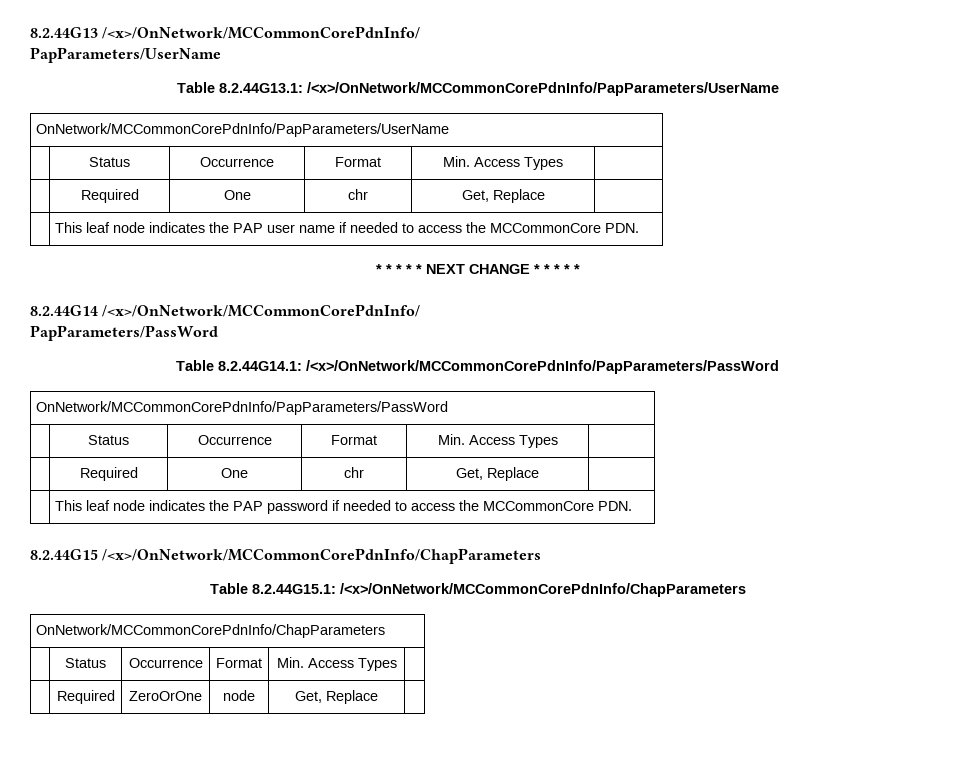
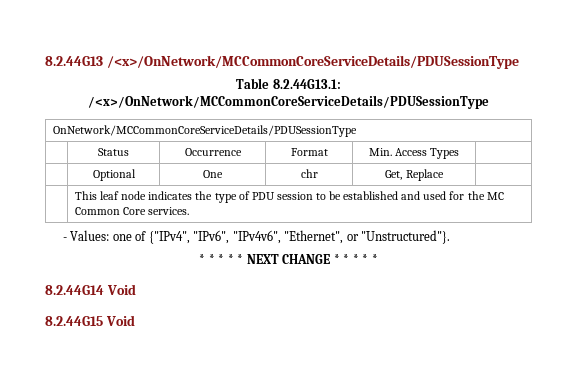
- 8.2.44G13 /<x>/OnNetwork/MCCommonCorePdnInfo/
- PapParameters/UserName
+ 8.2.44G13 /<x>/OnNetwork/MCCommonCoreServiceDetails/PDUSessionType
- Table 8.2.44G13.1: /<x>/OnNetwork/MCCommonCorePdnInfo/PapParameters/UserName
- OnNetwork/MCCommonCorePdnInfo/PapParameters/UserName
+ Table 8.2.44G13.1: /<x>/OnNetwork/MCCommonCoreServiceDetails/PDUSessionType
+ OnNetwork/MCCommonCoreServiceDetails/PDUSessionType
  | Status | Occurrence | Format | Min. Access Types |
- | Required | One | chr | Get, Replace |
- | This leaf node indicates the PAP user name if needed to access the MCCommonCore PDN.
+ | Optional | One | chr | Get, Replace |
+ | This leaf node indicates the type of PDU session to be established and used for the MC Common Core services.
+ - Values: one of {"IPv4", "IPv6", "IPv4v6", "Ethernet", or "Unstructured"}.
- 8.2.44G14 /<x>/OnNetwork/MCCommonCorePdnInfo/
- PapParameters/PassWord
- Table 8.2.44G14.1: /<x>/OnNetwork/MCCommonCorePdnInfo/PapParameters/PassWord
- OnNetwork/MCCommonCorePdnInfo/PapParameters/PassWord
- | Status | Occurrence | Format | Min. Access Types |
- | Required | One | chr | Get, Replace |
- | This leaf node indicates the PAP password if needed to access the MCCommonCore PDN.
- 8.2.44G15 /<x>/OnNetwork/MCCommonCorePdnInfo/ChapParameters
- Table 8.2.44G15.1: /<x>/OnNetwork/MCCommonCorePdnInfo/ChapParameters
- OnNetwork/MCCommonCorePdnInfo/ChapParameters
- | Status | Occurrence | Format | Min. Access Types |
- | Required | ZeroOrOne | node | Get, Replace |
+ 8.2.44G14 Void
+ 8.2.44G15 Void

